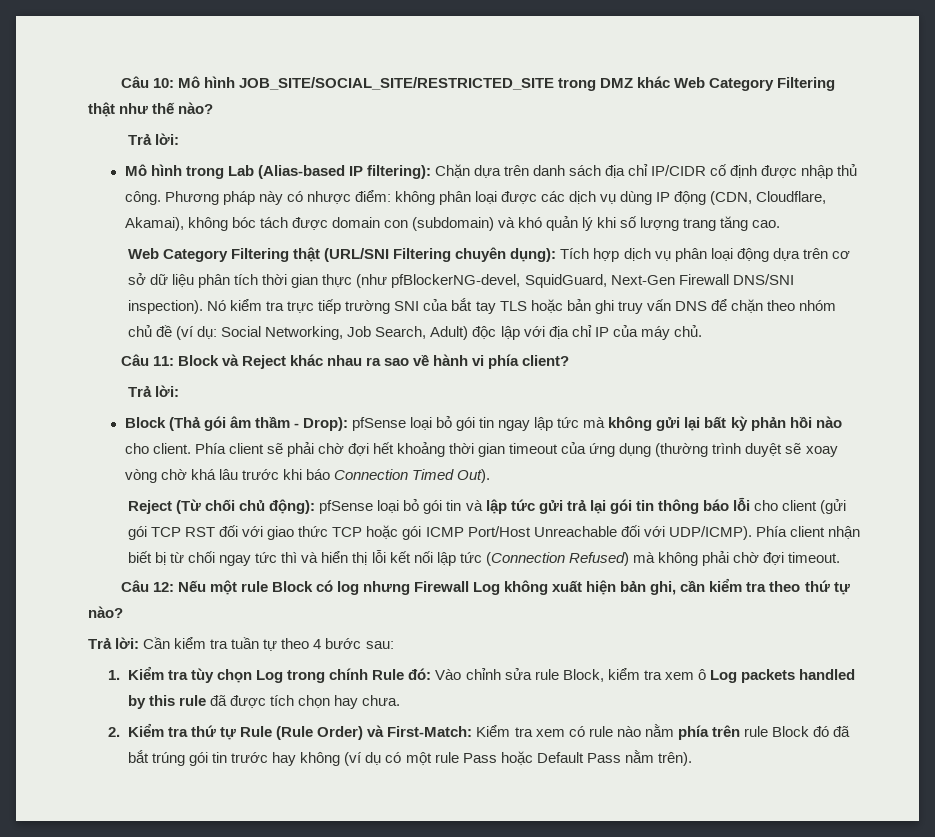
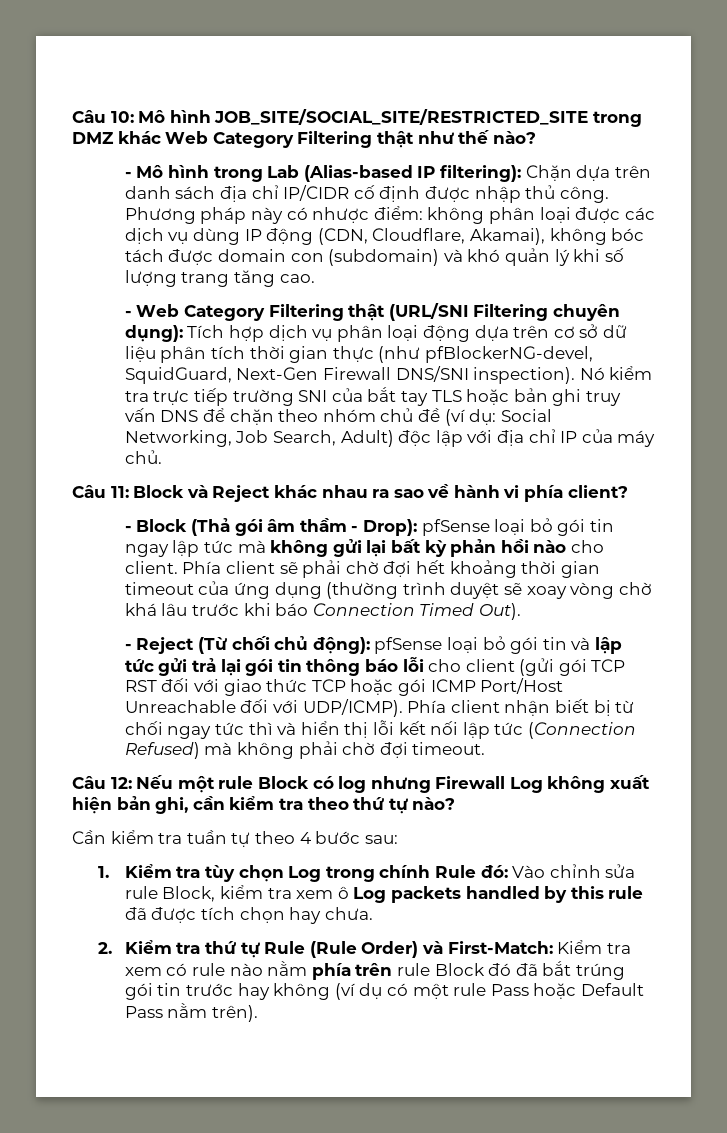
  Câu 10: Mô hình JOB_SITE/SOCIAL_SITE/RESTRICTED_SITE trong DMZ khác Web Category Filtering thật như thế nào?
- Trả lời:
- Mô hình trong Lab (Alias-based IP filtering): Chặn dựa trên danh sách địa chỉ IP/CIDR cố định được nhập thủ công.
+ - Mô hình trong Lab (Alias-based IP filtering): Chặn dựa trên danh sách địa chỉ IP/CIDR cố định được nhập thủ công.
- Web Category Filtering thật (URL/SNI Filtering chuyên dụng): Tích hợp dịch vụ phân loại động dựa trên cơ sở dữ liệu phân tích thời gian thực (như pfBlockerNG-devel, SquidGuard, Next-Gen Firewall DNS/SNI inspection).
+ - Web Category Filtering thật (URL/SNI Filtering chuyên dụng): Tích hợp dịch vụ phân loại động dựa trên cơ sở dữ liệu phân tích thời gian thực (như pfBlockerNG-devel, SquidGuard, Next-Gen Firewall DNS/SNI inspection).
  Câu 11: Block và Reject khác nhau ra sao về hành vi phía client?
- Trả lời:
- Block (Thả gói âm thầm - Drop): pfSense loại bỏ gói tin ngay lập tức mà không gửi lại bất kỳ phản hồi nào cho client.
+ - Block (Thả gói âm thầm - Drop): pfSense loại bỏ gói tin ngay lập tức mà không gửi lại bất kỳ phản hồi nào cho client.
- Reject (Từ chối chủ động): pfSense loại bỏ gói tin và lập tức gửi trả lại gói tin thông báo lỗi cho client (gửi gói TCP RST đối với giao thức TCP hoặc gói ICMP Port/Host Unreachable đối với UDP/ICMP).
+ - Reject (Từ chối chủ động): pfSense loại bỏ gói tin và lập tức gửi trả lại gói tin thông báo lỗi cho client (gửi gói TCP RST đối với giao thức TCP hoặc gói ICMP Port/Host Unreachable đối với UDP/ICMP).
- Trả lời: Cần kiểm tra tuần tự theo 4 bước sau:
+ Cần kiểm tra tuần tự theo 4 bước sau:

